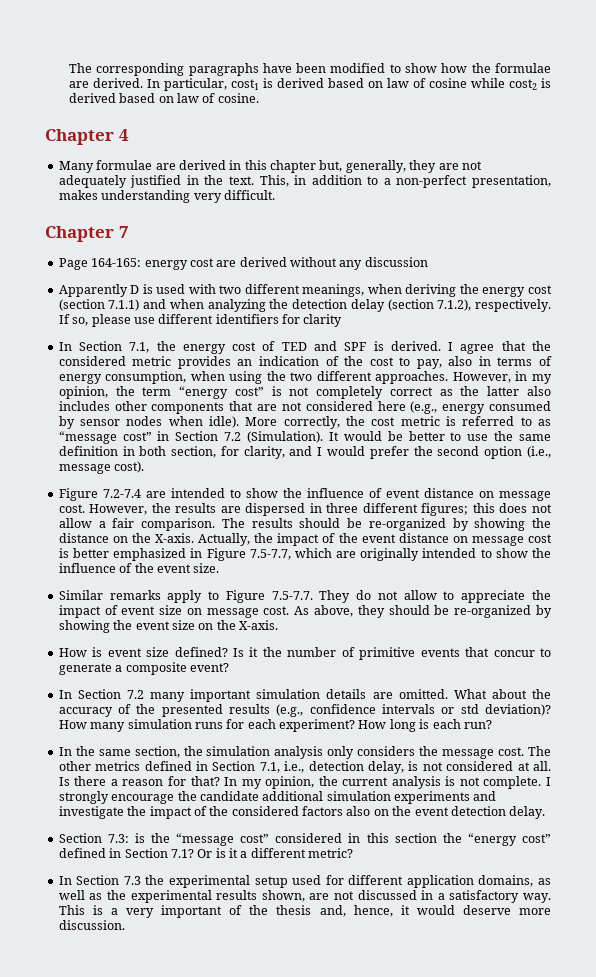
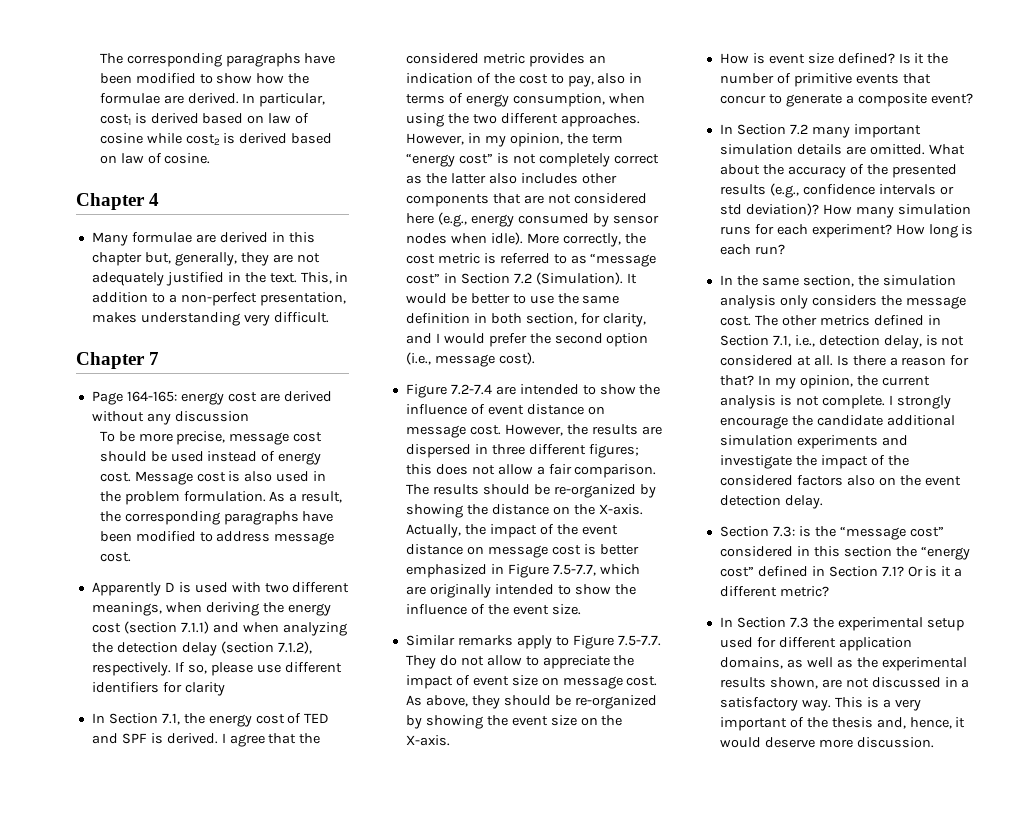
+ To be more precise, message cost should be used instead of energy cost. Message cost is also used in the problem formulation. As a result, the corresponding paragraphs have been modified to address message cost.

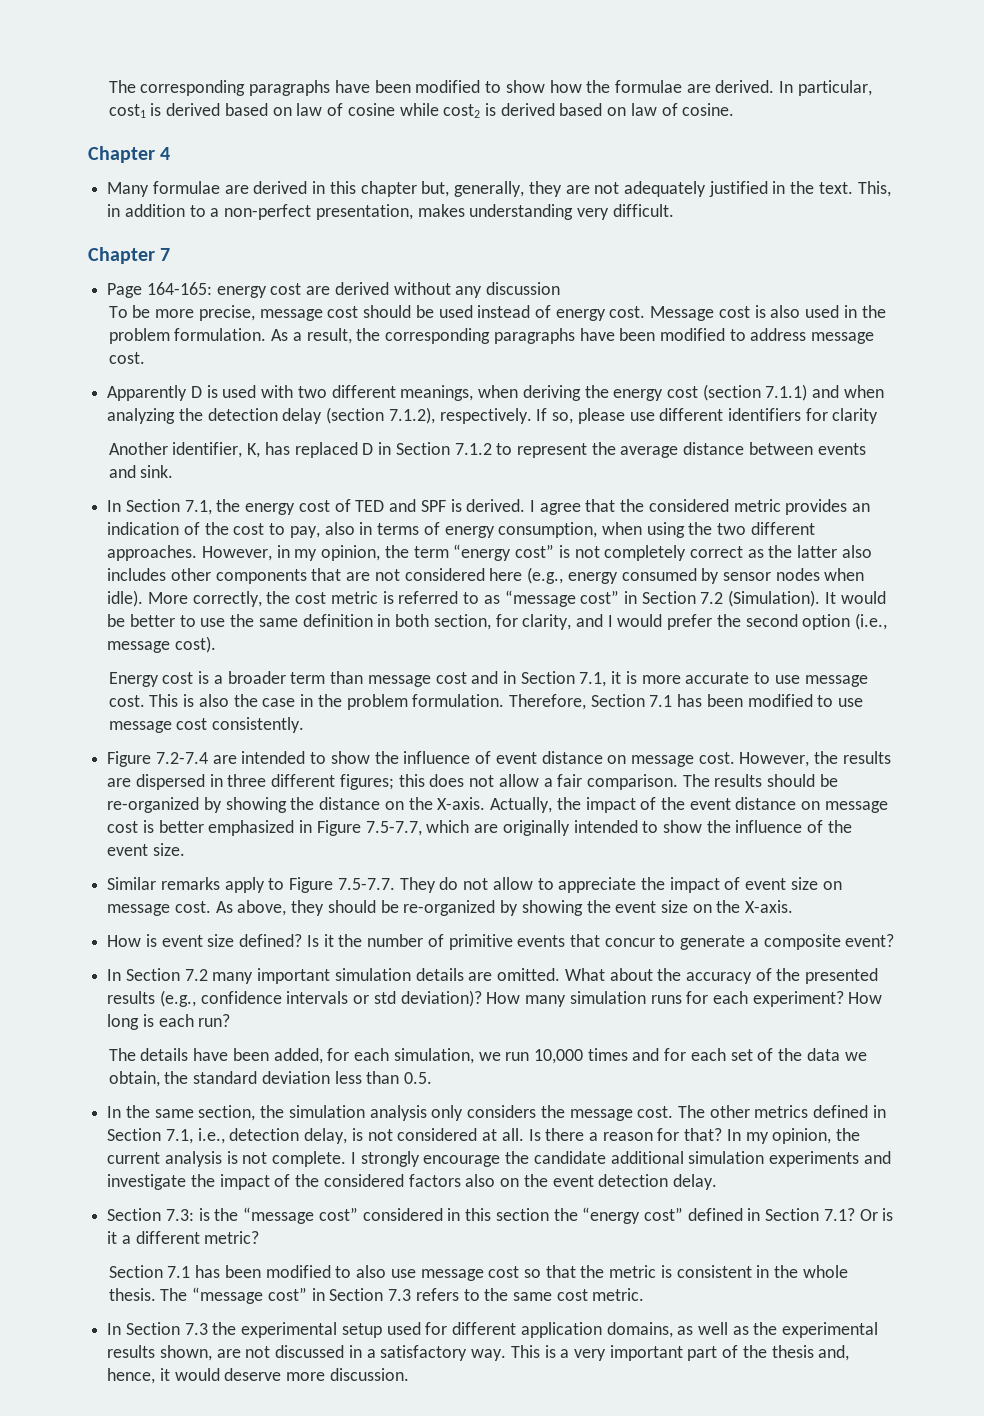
+ Another identifier, K, has replaced D in Section 7.1.2 to represent the average distance between events and sink.
+ Energy cost is a broader term than message cost and in Section 7.1, it is more accurate to use message cost. This is also the case in the problem formulation. Therefore, Section 7.1 has been modified to use message cost consistently.
+ The details have been added, for each simulation, we run 10,000 times and for each set of the data we obtain, the standard deviation less than 0.5.
+ Section 7.1 has been modified to also use message cost so that the metric is consistent in the whole thesis. The “message cost” in Section 7.3 refers to the same cost metric.
- This is a very important of the thesis and, hence, it would deserve more discussion.
+ This is a very important part of the thesis and, hence, it would deserve more discussion.

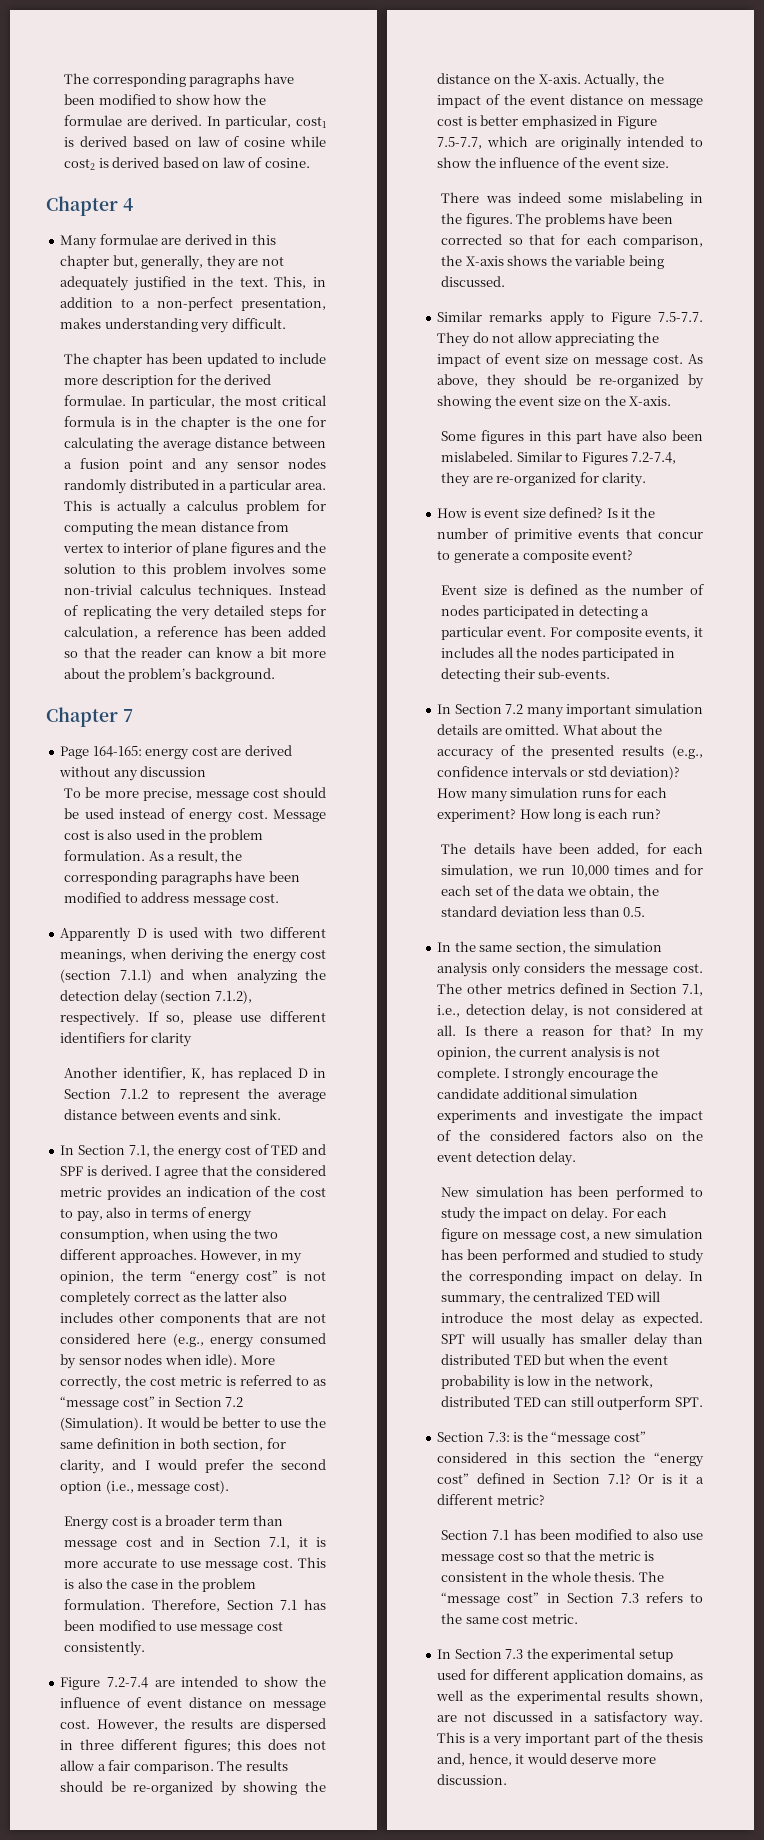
+ The chapter has been updated to include more description for the derived formulae. In particular, the most critical formula is in the chapter is the one for calculating the average distance between a fusion point and any sensor nodes randomly distributed in a particular area. This is actually a calculus problem for computing the mean distance from vertex to interior of plane figures and the solution to this problem involves some non-trivial calculus techniques. Instead of replicating the very detailed steps for calculation, a reference has been added so that the reader can know a bit more about the problem’s background.
+ There was indeed some mislabeling in the figures. The problems have been corrected so that for each comparison, the X-axis shows the variable being discussed.
- Similar remarks apply to Figure 7.5-7.7. They do not allow to appreciate the impact of event size on message cost.
+ Similar remarks apply to Figure 7.5-7.7. They do not allow appreciating the impact of event size on message cost.
+ Some figures in this part have also been mislabeled. Similar to Figures 7.2-7.4, they are re-organized for clarity.
+ Event size is defined as the number of nodes participated in detecting a particular event. For composite events, it includes all the nodes participated in detecting their sub-events.
+ New simulation has been performed to study the impact on delay. For each figure on message cost, a new simulation has been performed and studied to study the corresponding impact on delay. In summary, the centralized TED will introduce the most delay as expected. SPT will usually has smaller delay than distributed TED but when the event probability is low in the network, distributed TED can still outperform SPT.

